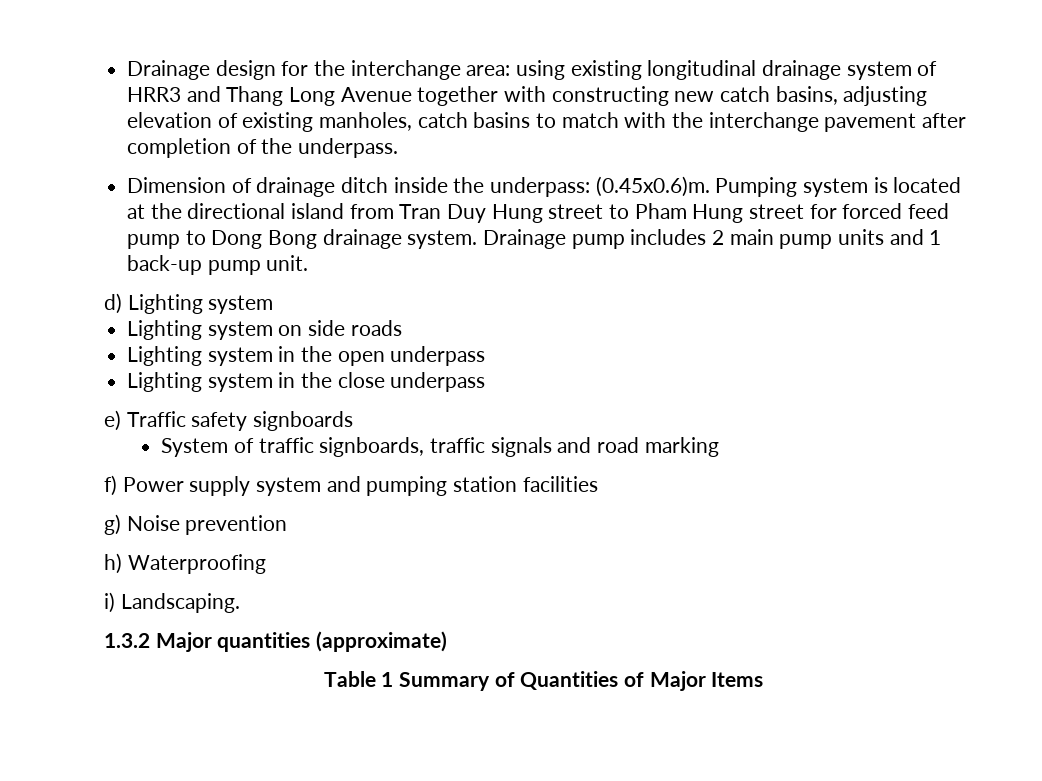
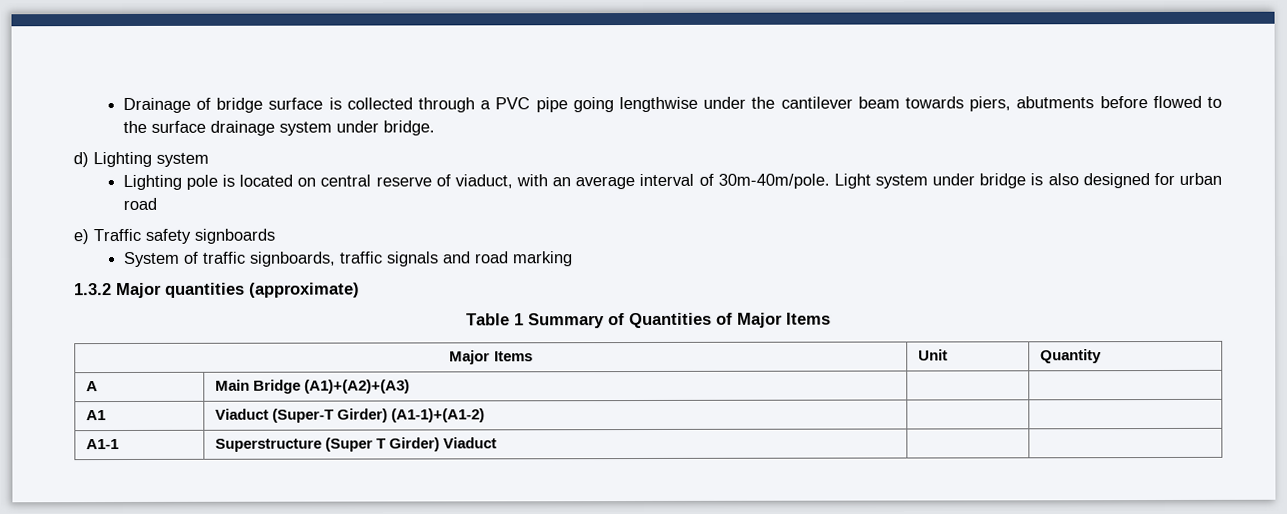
- Drainage design for the interchange area: using existing longitudinal drainage system of HRR3 and Thang Long Avenue together with constructing new catch basins, adjusting elevation of existing manholes, catch basins to match with the interchange pavement after completion of the underpass.
- Dimension of drainage ditch inside the underpass: (0.45x0.6)m. Pumping system is located at the directional island from Tran Duy Hung street to Pham Hung street for forced feed pump to Dong Bong drainage system. Drainage pump includes 2 main pump units and 1 back-up pump unit.
+ Drainage of bridge surface is collected through a PVC pipe going lengthwise under the cantilever beam towards piers, abutments before flowed to the surface drainage system under bridge.
  d) Lighting system
- Lighting system on side roads
- Lighting system in the open underpass
- Lighting system in the close underpass
+ Lighting pole is located on central reserve of viaduct, with an average interval of 30m-40m/pole. Light system under bridge is also designed for urban road
- f) Power supply system and pumping station facilities
- g) Noise prevention
- h) Waterproofing
- i) Landscaping.
+ Major Items | Unit | Quantity
+ A | Main Bridge (A1)+(A2)+(A3) | |
+ A1 | Viaduct (Super-T Girder) (A1-1)+(A1-2) | |
+ A1-1 | Superstructure (Super T Girder) Viaduct | |

